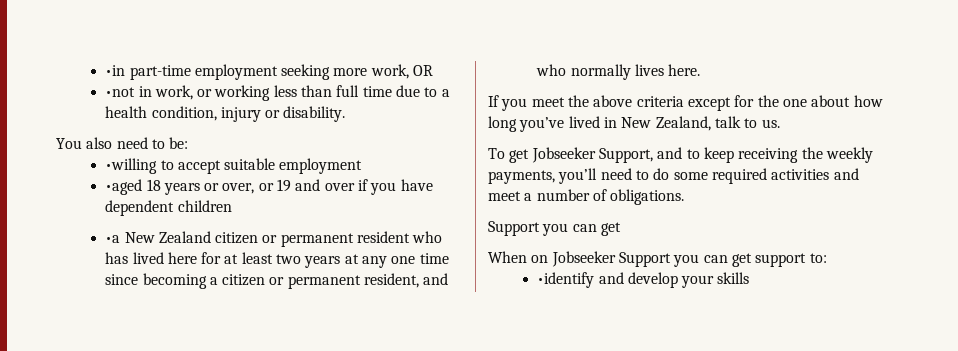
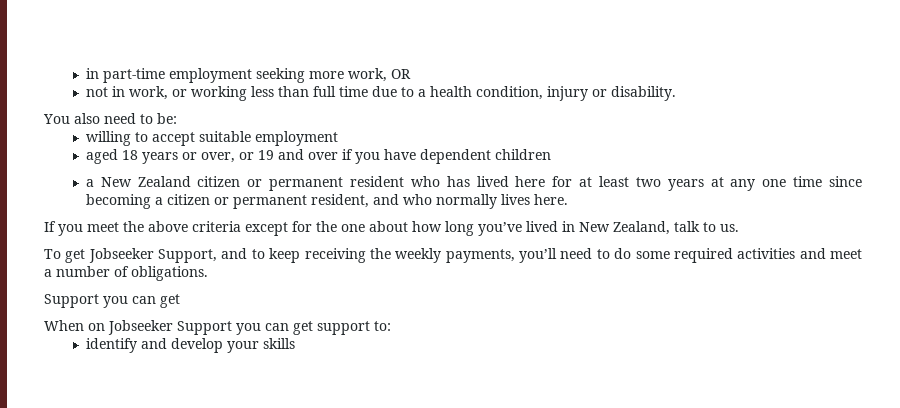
- •in part-time employment seeking more work, OR
+ in part-time employment seeking more work, OR
- •not in work, or working less than full time due to a health condition, injury or disability.
+ not in work, or working less than full time due to a health condition, injury or disability.
- •willing to accept suitable employment
+ willing to accept suitable employment
- •aged 18 years or over, or 19 and over if you have dependent children
+ aged 18 years or over, or 19 and over if you have dependent children
- •a New Zealand citizen or permanent resident who has lived here for at least two years at any one time since becoming a citizen or permanent resident, and who normally lives here.
+ a New Zealand citizen or permanent resident who has lived here for at least two years at any one time since becoming a citizen or permanent resident, and who normally lives here.
- •identify and develop your skills
+ identify and develop your skills

